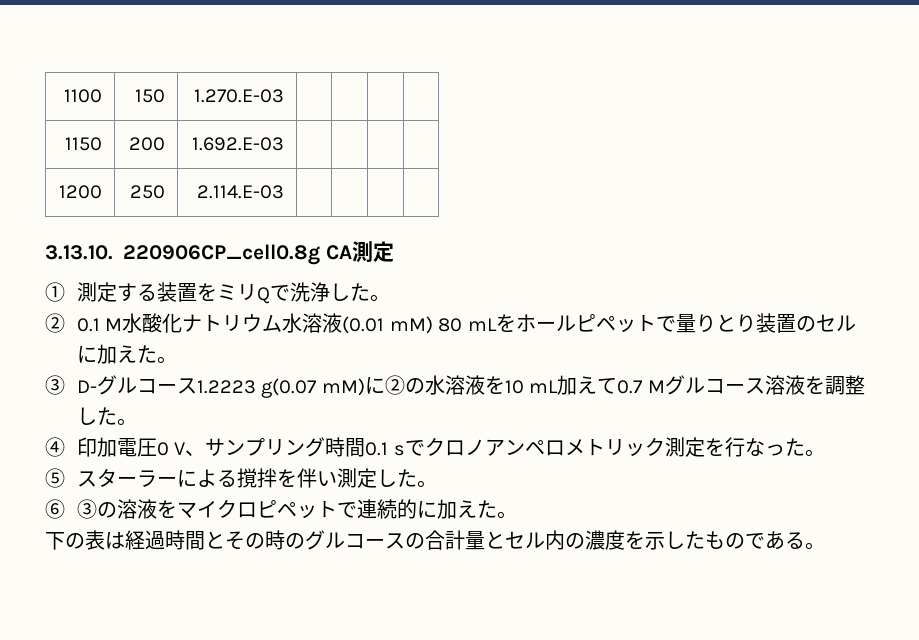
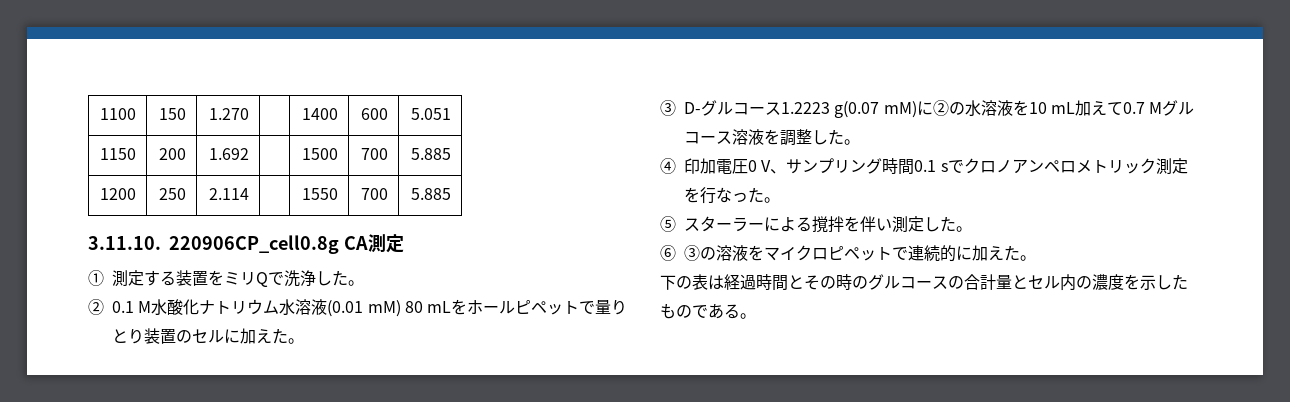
- 1100 | 150 | 1.270.E-03 | | | |
- 1150 | 200 | 1.692.E-03 | | | |
- 1200 | 250 | 2.114.E-03 | | | |
- 3.13.10. 220906CP_cell0.8g CA測定
+ 1100 | 150 | 1.270 | | 1400 | 600 | 5.051
+ 1150 | 200 | 1.692 | | 1500 | 700 | 5.885
+ 1200 | 250 | 2.114 | | 1550 | 700 | 5.885
+ 3.11.10. 220906CP_cell0.8g CA測定

